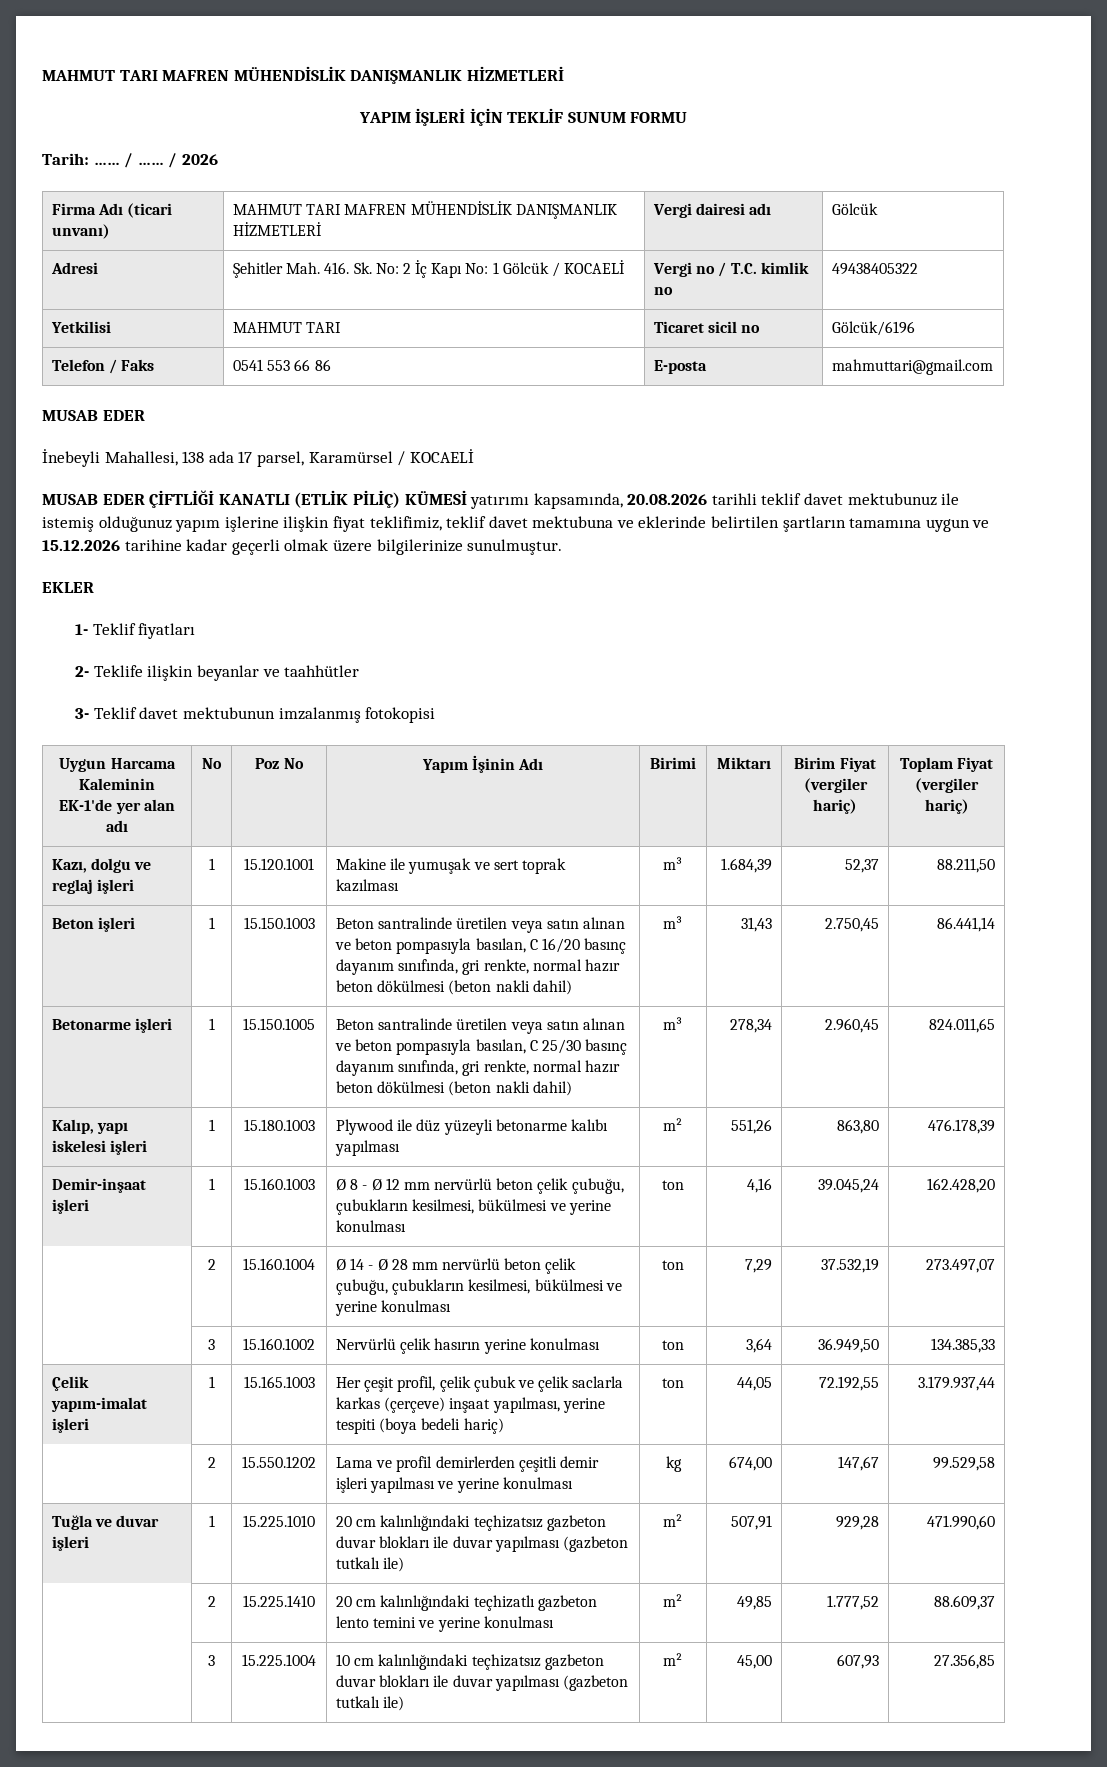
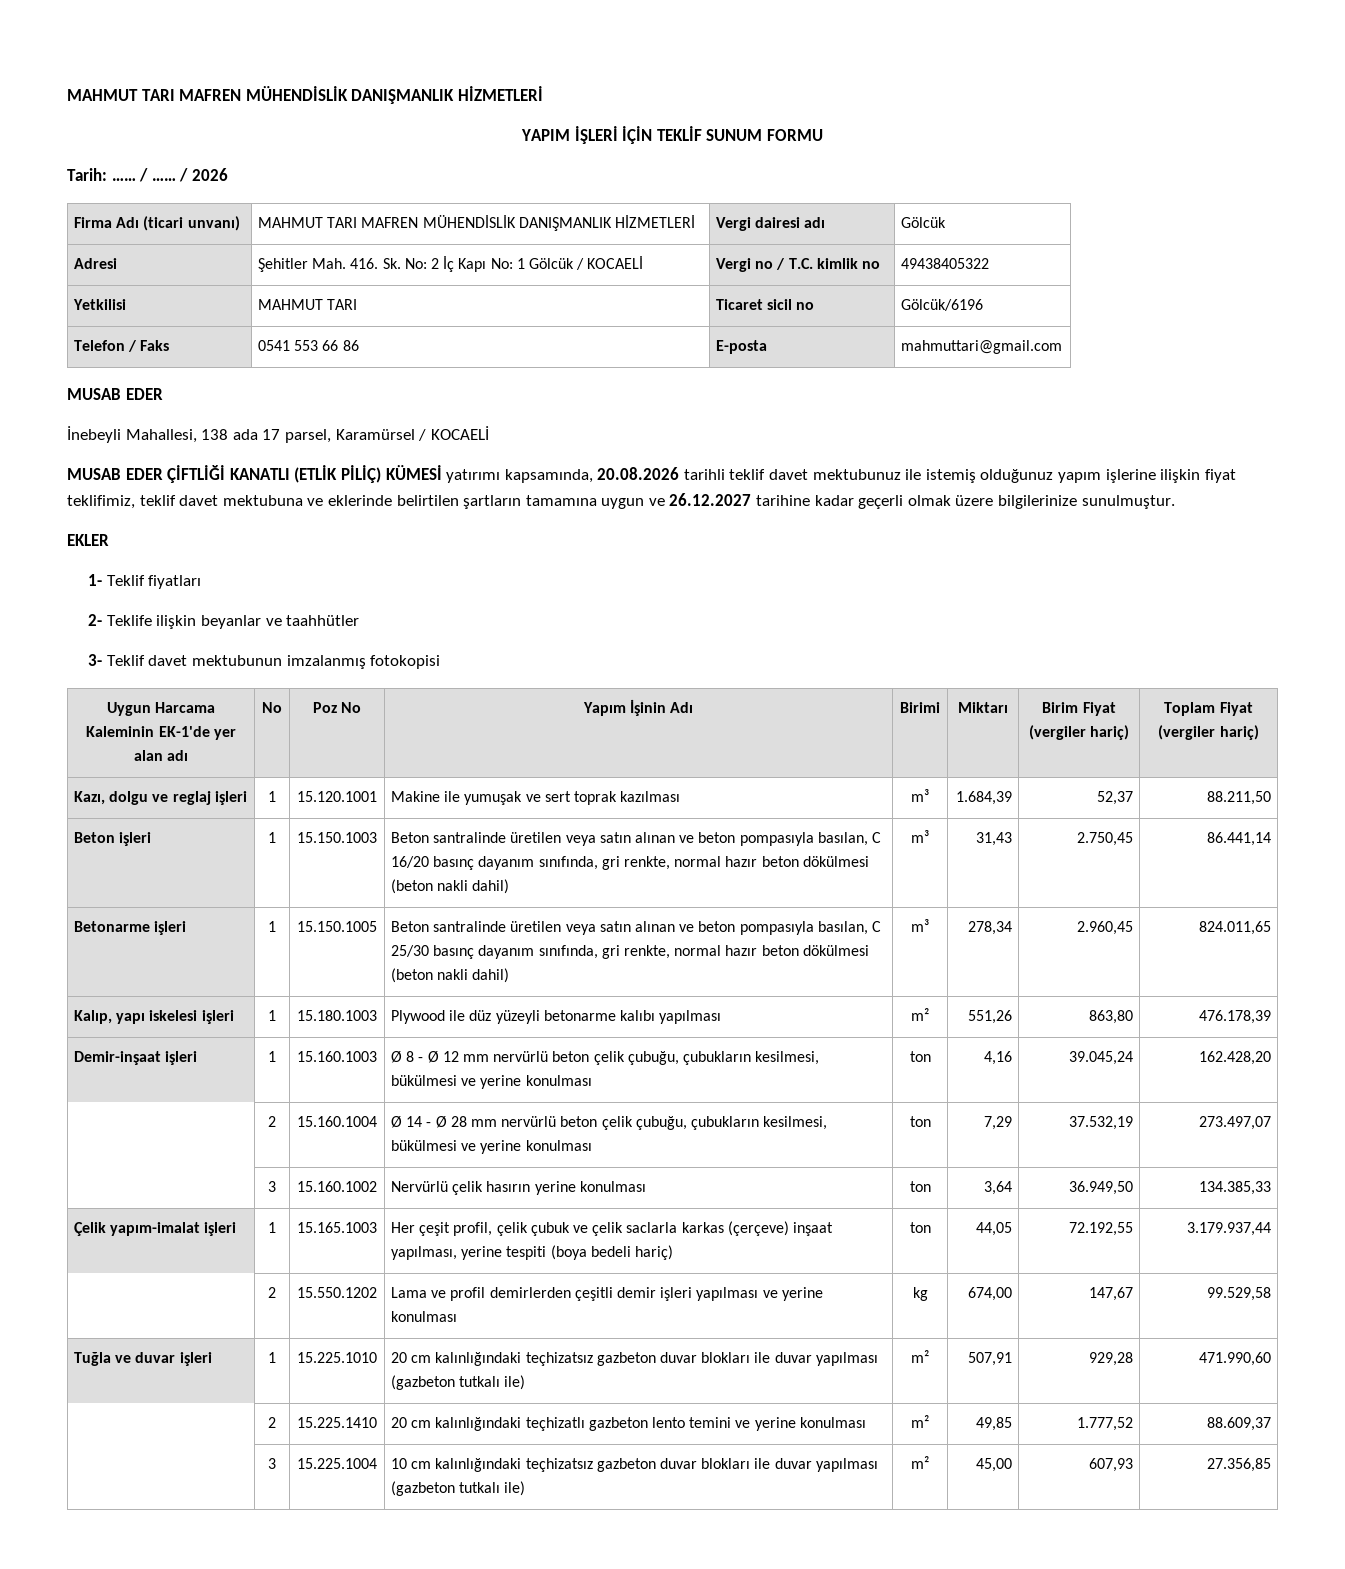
- MUSAB EDER ÇİFTLİĞİ KANATLI (ETLİK PİLİÇ) KÜMESİ yatırımı kapsamında, 20.08.2026 tarihli teklif davet mektubunuz ile istemiş olduğunuz yapım işlerine ilişkin fiyat teklifimiz, teklif davet mektubuna ve eklerinde belirtilen şartların tamamına uygun ve 15.12.2026 tarihine kadar geçerli olmak üzere bilgilerinize sunulmuştur.
+ MUSAB EDER ÇİFTLİĞİ KANATLI (ETLİK PİLİÇ) KÜMESİ yatırımı kapsamında, 20.08.2026 tarihli teklif davet mektubunuz ile istemiş olduğunuz yapım işlerine ilişkin fiyat teklifimiz, teklif davet mektubuna ve eklerinde belirtilen şartların tamamına uygun ve 26.12.2027 tarihine kadar geçerli olmak üzere bilgilerinize sunulmuştur.

